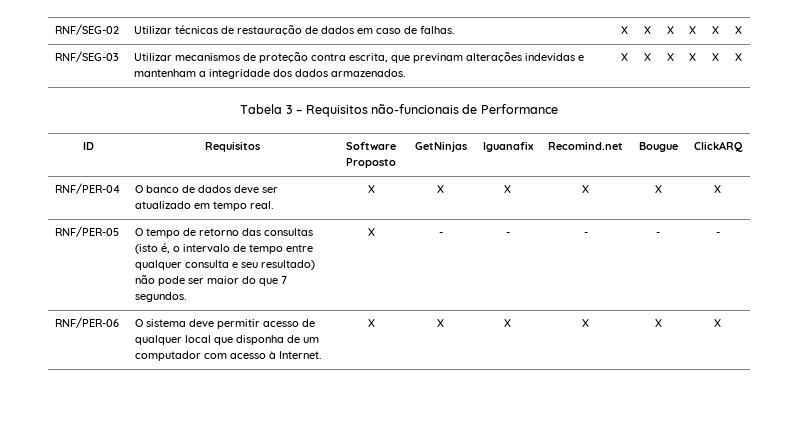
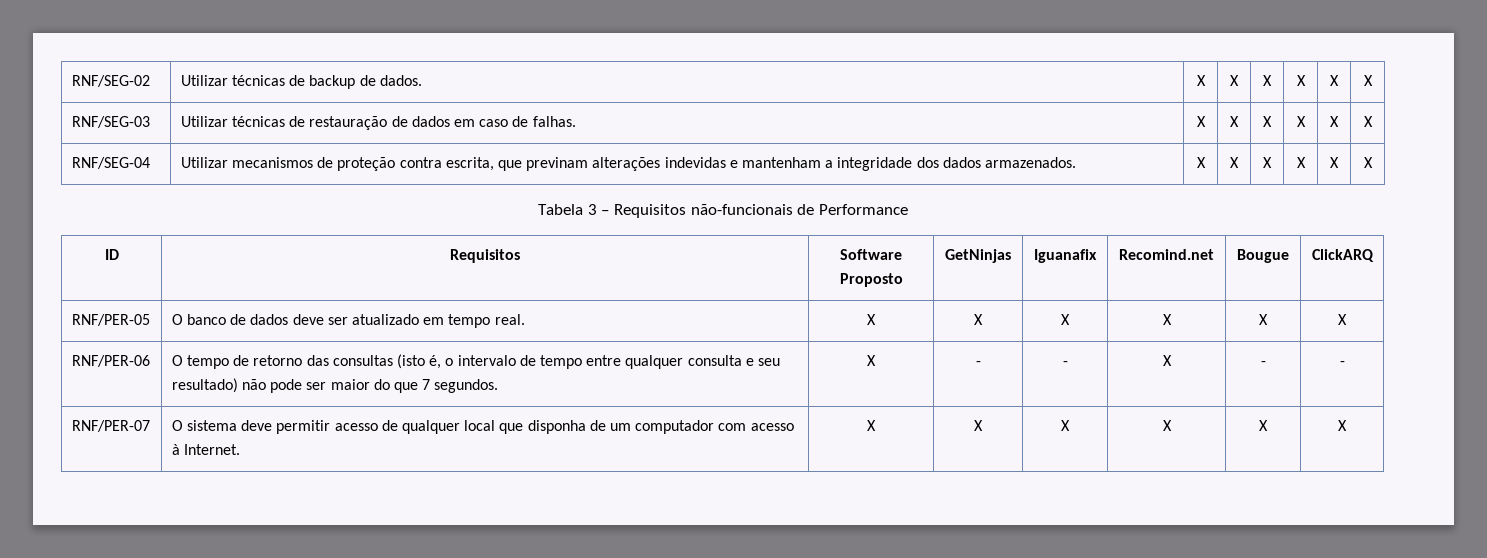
- RNF/SEG-02 | Utilizar técnicas de restauração de dados em caso de falhas. | X | X | X | X | X | X
+ RNF/SEG-02 | Utilizar técnicas de backup de dados. | X | X | X | X | X | X
+ RNF/SEG-03 | Utilizar técnicas de restauração de dados em caso de falhas. | X | X | X | X | X | X
- RNF/SEG-03 | Utilizar mecanismos de proteção contra escrita, que previnam alterações indevidas e mantenham a integridade dos dados armazenados. | X | X | X | X | X | X
+ RNF/SEG-04 | Utilizar mecanismos de proteção contra escrita, que previnam alterações indevidas e mantenham a integridade dos dados armazenados. | X | X | X | X | X | X
- RNF/PER-04 | O banco de dados deve ser atualizado em tempo real. | X | X | X | X | X | X
+ RNF/PER-05 | O banco de dados deve ser atualizado em tempo real. | X | X | X | X | X | X
- RNF/PER-05 | O tempo de retorno das consultas (isto é, o intervalo de tempo entre qualquer consulta e seu resultado) não pode ser maior do que 7 segundos. | X | - | - | - | - | -
+ RNF/PER-06 | O tempo de retorno das consultas (isto é, o intervalo de tempo entre qualquer consulta e seu resultado) não pode ser maior do que 7 segundos. | X | - | - | X | - | -
- RNF/PER-06 | O sistema deve permitir acesso de qualquer local que disponha de um computador com acesso à Internet. | X | X | X | X | X | X
+ RNF/PER-07 | O sistema deve permitir acesso de qualquer local que disponha de um computador com acesso à Internet. | X | X | X | X | X | X

